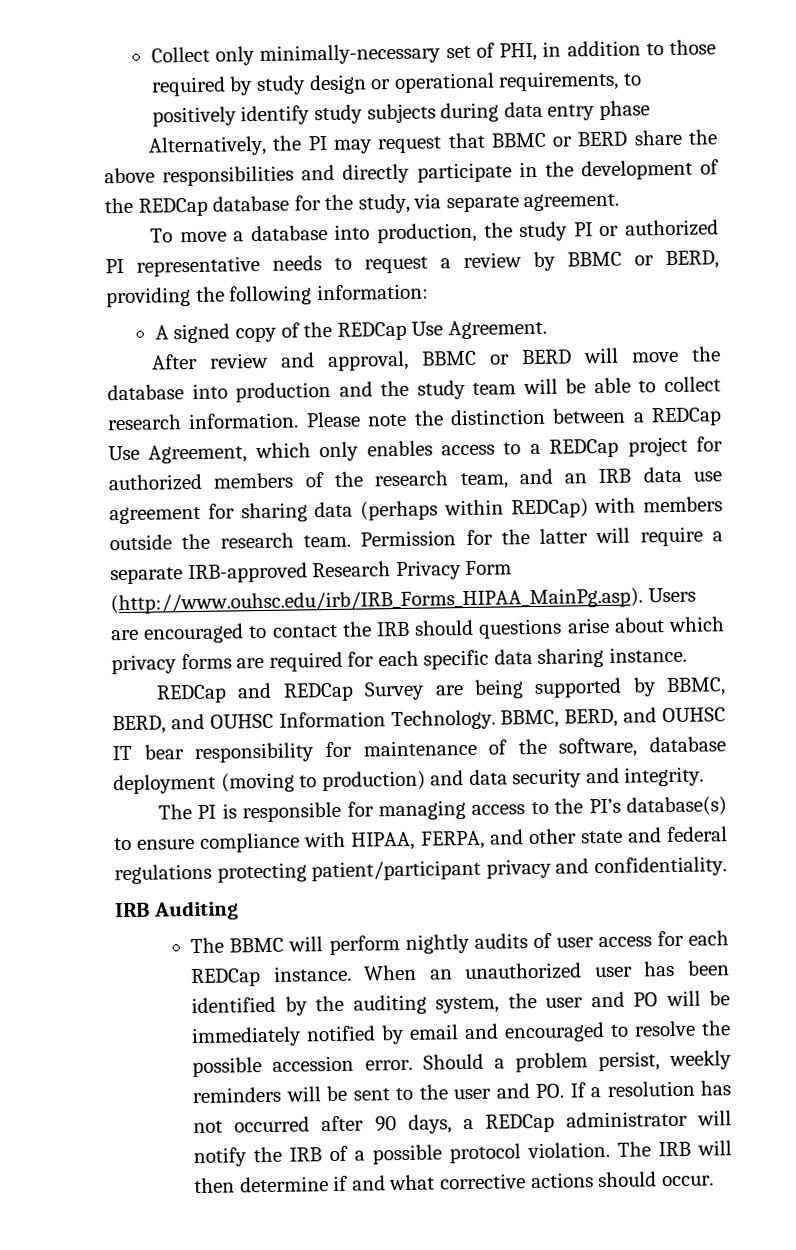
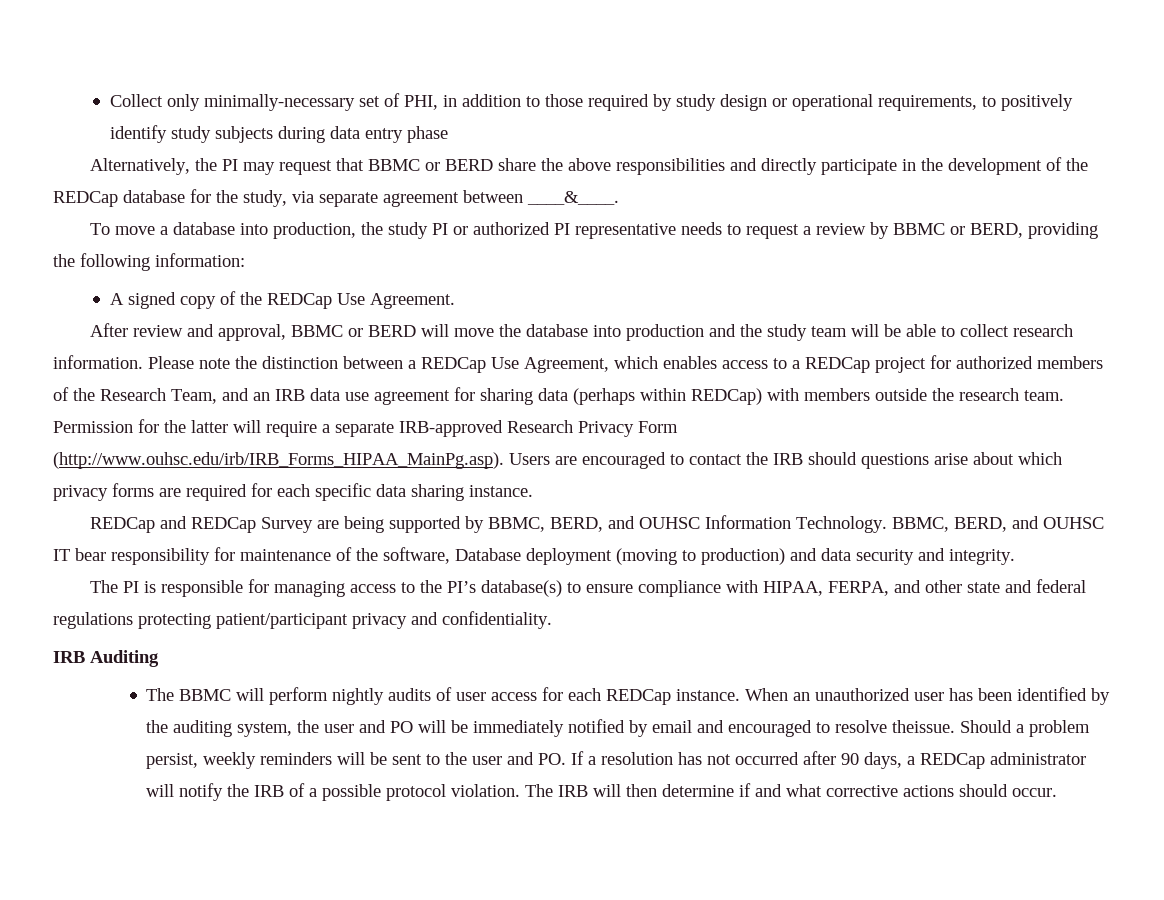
- Alternatively, the PI may request that BBMC or BERD share the above responsibilities and directly participate in the development of the REDCap database for the study, via separate agreement.
+ Alternatively, the PI may request that BBMC or BERD share the above responsibilities and directly participate in the development of the REDCap database for the study, via separate agreement between ____&____.
- Please note the distinction between a REDCap Use Agreement, which only enables access to a REDCap project for authorized members of the research team, and an IRB data use agreement for sharing data (perhaps within REDCap) with members outside the research team.
+ Please note the distinction between a REDCap Use Agreement, which enables access to a REDCap project for authorized members of the Research Team, and an IRB data use agreement for sharing data (perhaps within REDCap) with members outside the research team.
- BBMC, BERD, and OUHSC IT bear responsibility for maintenance of the software, database deployment (moving to production) and data security and integrity.
+ BBMC, BERD, and OUHSC IT bear responsibility for maintenance of the software, Database deployment (moving to production) and data security and integrity.
- When an unauthorized user has been identified by the auditing system, the user and PO will be immediately notified by email and encouraged to resolve the possible accession error.
+ When an unauthorized user has been identified by the auditing system, the user and PO will be immediately notified by email and encouraged to resolve theissue.

